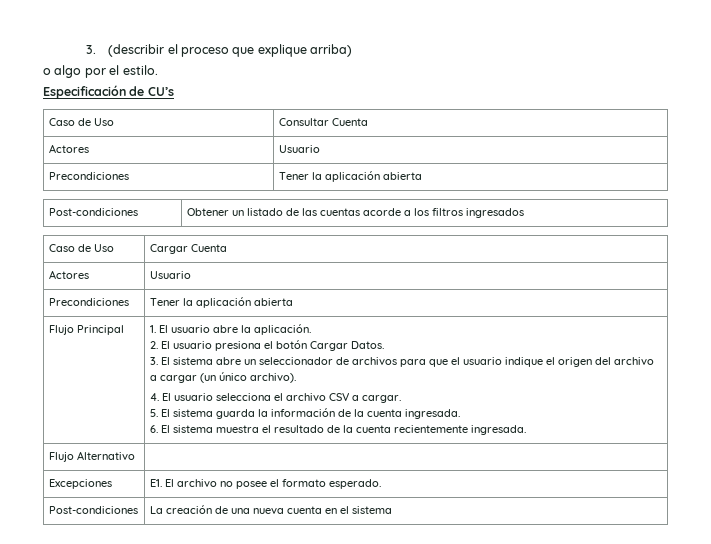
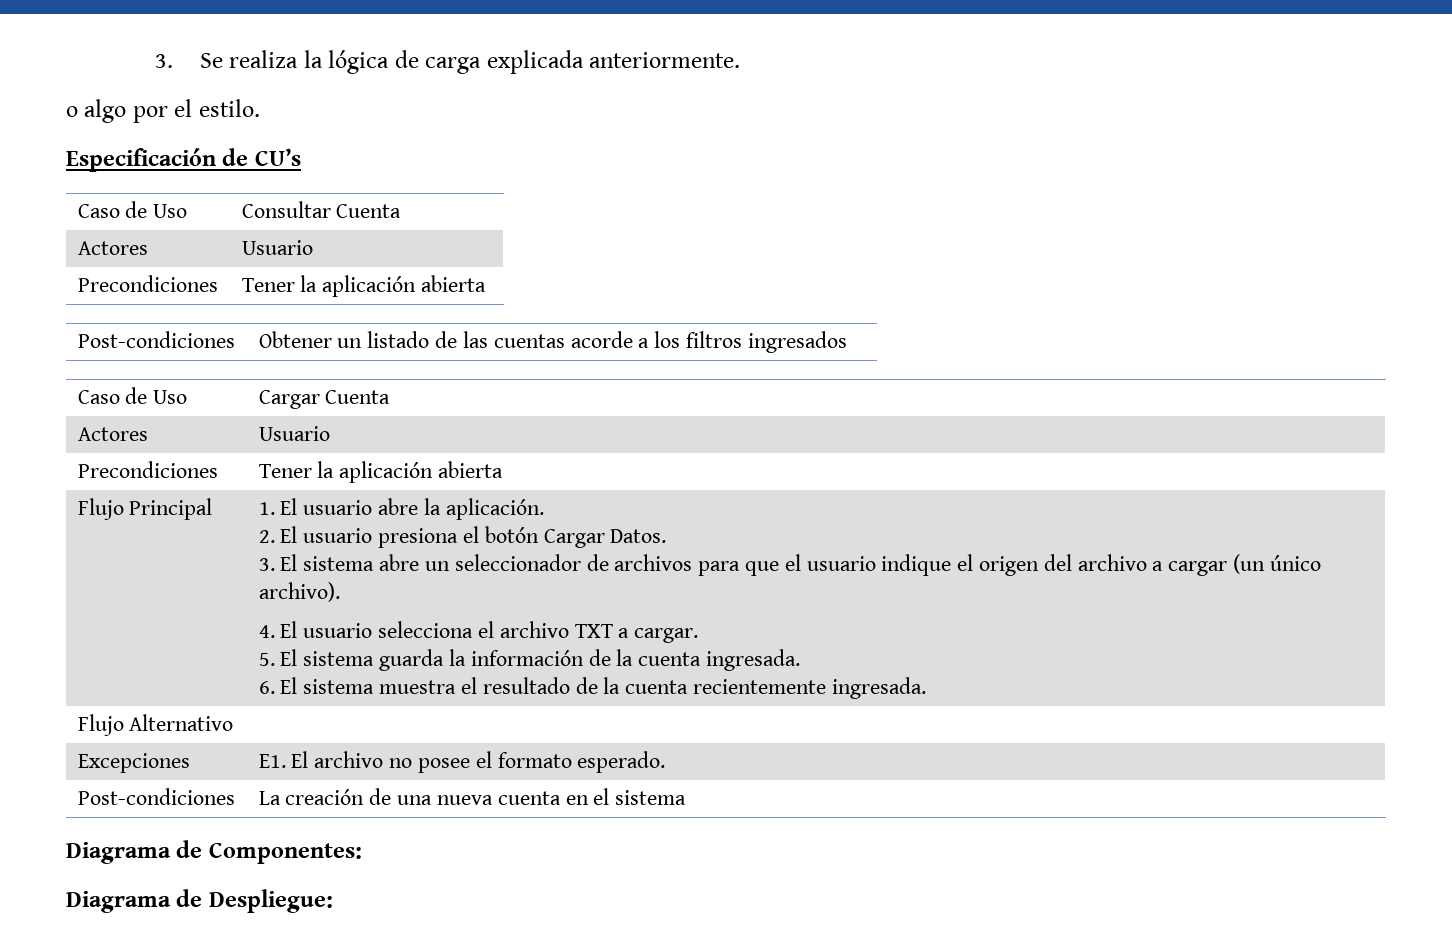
- 3. (describir el proceso que explique arriba)
+ 3. Se realiza la lógica de carga explicada anteriormente.
- 4. El usuario selecciona el archivo CSV a cargar.
+ 4. El usuario selecciona el archivo TXT a cargar.
+ Diagrama de Componentes:
+ Diagrama de Despliegue:

